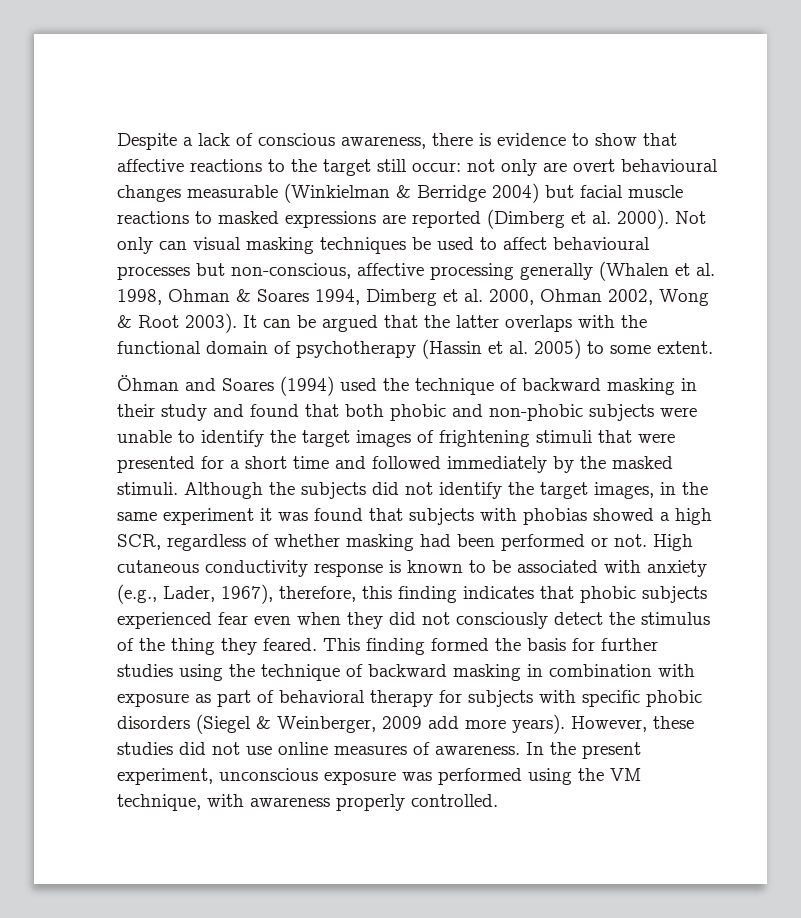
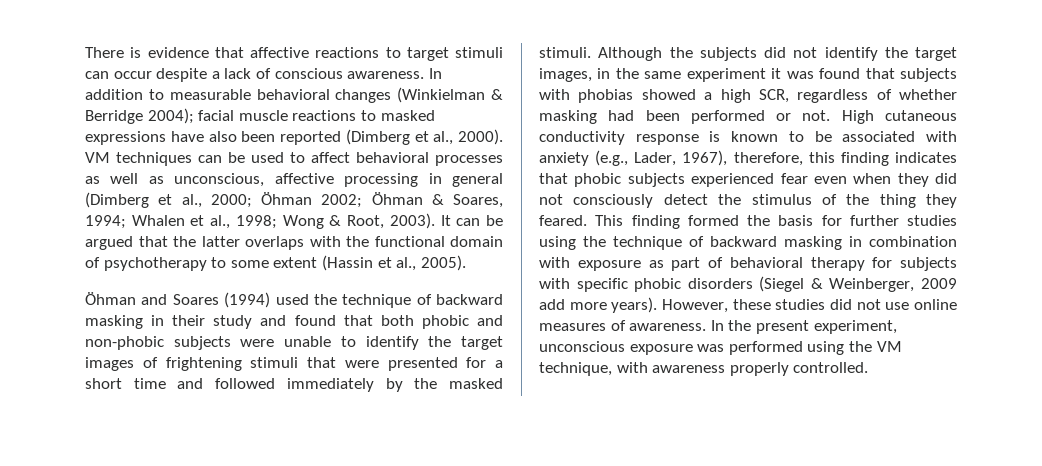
- Despite a lack of conscious awareness, there is evidence to show that affective reactions to the target still occur: not only are overt behavioural changes measurable (Winkielman & Berridge 2004) but facial muscle reactions to masked expressions are reported (Dimberg et al. 2000). Not only can visual masking techniques be used to affect behavioural processes but non-conscious, affective processing generally (Whalen et al. 1998, Ohman & Soares 1994, Dimberg et al. 2000, Ohman 2002, Wong & Root 2003).
+ There is evidence that affective reactions to target stimuli can occur despite a lack of conscious awareness. In addition to measurable behavioral changes (Winkielman & Berridge 2004); facial muscle reactions to masked expressions have also been reported (Dimberg et al., 2000). VM techniques can be used to affect behavioral processes as well as unconscious, affective processing in general (Dimberg et al., 2000; Öhman 2002; Öhman & Soares, 1994; Whalen et al., 1998; Wong & Root, 2003).
- It can be argued that the latter overlaps with the functional domain of psychotherapy (Hassin et al. 2005) to some extent.
+ It can be argued that the latter overlaps with the functional domain of psychotherapy to some extent (Hassin et al., 2005).

